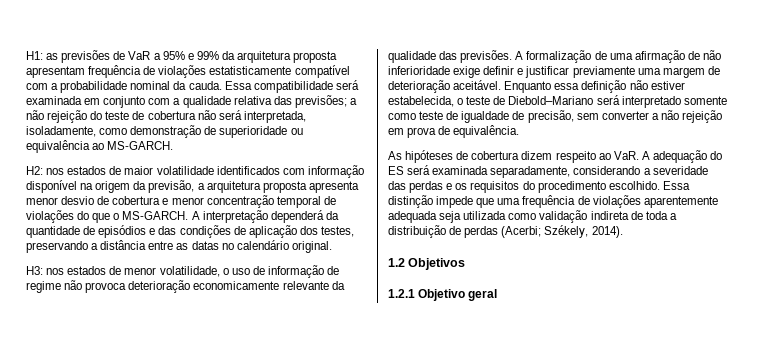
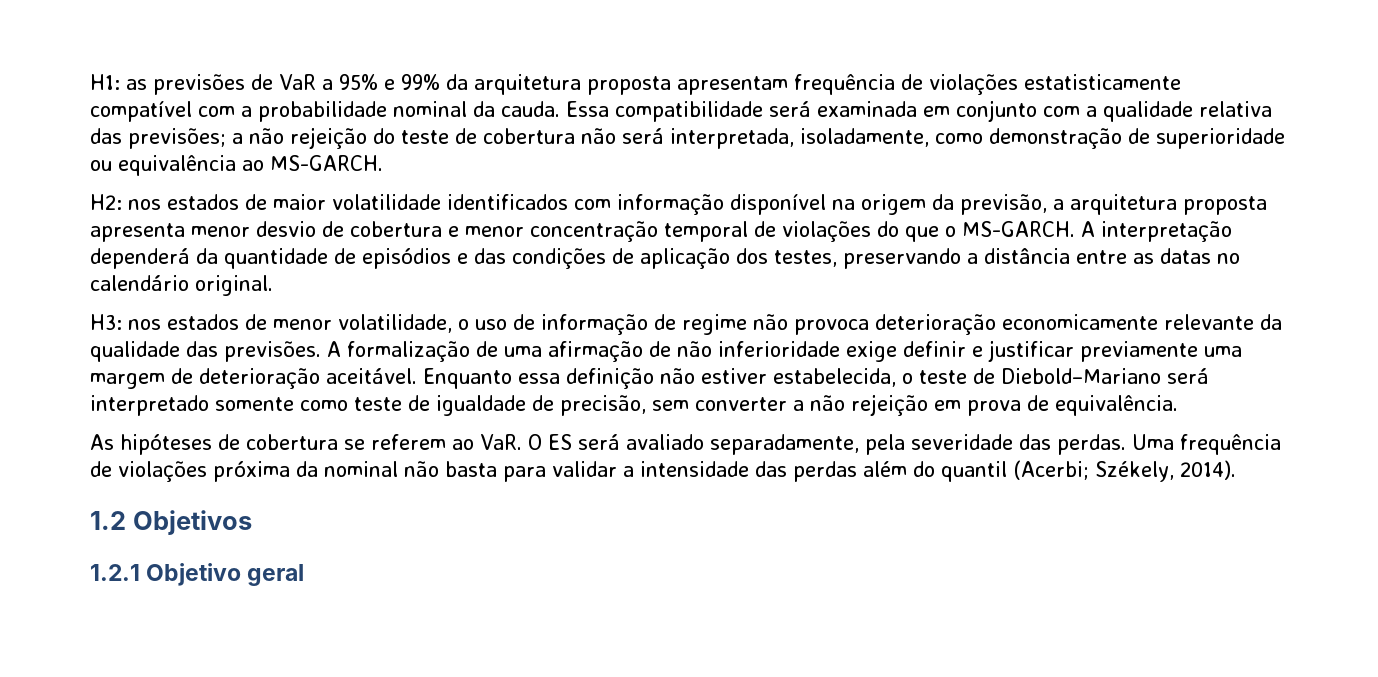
- As hipóteses de cobertura dizem respeito ao VaR. A adequação do ES será examinada separadamente, considerando a severidade das perdas e os requisitos do procedimento escolhido. Essa distinção impede que uma frequência de violações aparentemente adequada seja utilizada como validação indireta de toda a distribuição de perdas (Acerbi; Székely, 2014).
+ As hipóteses de cobertura se referem ao VaR. O ES será avaliado separadamente, pela severidade das perdas. Uma frequência de violações próxima da nominal não basta para validar a intensidade das perdas além do quantil (Acerbi; Székely, 2014).

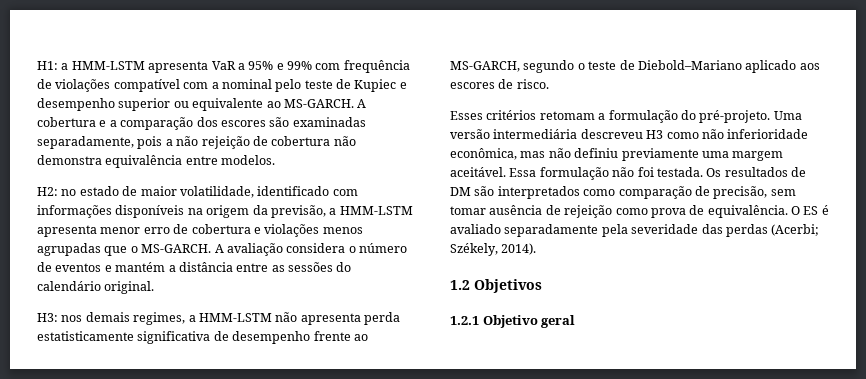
- H1: as previsões de VaR a 95% e 99% da arquitetura proposta apresentam frequência de violações estatisticamente compatível com a probabilidade nominal da cauda. Essa compatibilidade será examinada em conjunto com a qualidade relativa das previsões; a não rejeição do teste de cobertura não será interpretada, isoladamente, como demonstração de superioridade ou equivalência ao MS-GARCH.
- H2: nos estados de maior volatilidade identificados com informação disponível na origem da previsão, a arquitetura proposta apresenta menor desvio de cobertura e menor concentração temporal de violações do que o MS-GARCH. A interpretação dependerá da quantidade de episódios e das condições de aplicação dos testes, preservando a distância entre as datas no calendário original.
+ H1: a HMM-LSTM apresenta VaR a 95% e 99% com frequência de violações compatível com a nominal pelo teste de Kupiec e desempenho superior ou equivalente ao MS-GARCH. A cobertura e a comparação dos escores são examinadas separadamente, pois a não rejeição de cobertura não demonstra equivalência entre modelos.
+ H2: no estado de maior volatilidade, identificado com informações disponíveis na origem da previsão, a HMM-LSTM apresenta menor erro de cobertura e violações menos agrupadas que o MS-GARCH. A avaliação considera o número de eventos e mantém a distância entre as sessões do calendário original.
- H3: nos estados de menor volatilidade, o uso de informação de regime não provoca deterioração economicamente relevante da qualidade das previsões. A formalização de uma afirmação de não inferioridade exige definir e justificar previamente uma margem de deterioração aceitável. Enquanto essa definição não estiver estabelecida, o teste de Diebold–Mariano será interpretado somente como teste de igualdade de precisão, sem converter a não rejeição em prova de equivalência.
- As hipóteses de cobertura se referem ao VaR. O ES será avaliado separadamente, pela severidade das perdas. Uma frequência de violações próxima da nominal não basta para validar a intensidade das perdas além do quantil (Acerbi; Székely, 2014).
+ H3: nos demais regimes, a HMM-LSTM não apresenta perda estatisticamente significativa de desempenho frente ao MS-GARCH, segundo o teste de Diebold–Mariano aplicado aos escores de risco.
+ Esses critérios retomam a formulação do pré-projeto. Uma versão intermediária descreveu H3 como não inferioridade econômica, mas não definiu previamente uma margem aceitável. Essa formulação não foi testada. Os resultados de DM são interpretados como comparação de precisão, sem tomar ausência de rejeição como prova de equivalência. O ES é avaliado separadamente pela severidade das perdas (Acerbi; Székely, 2014).

